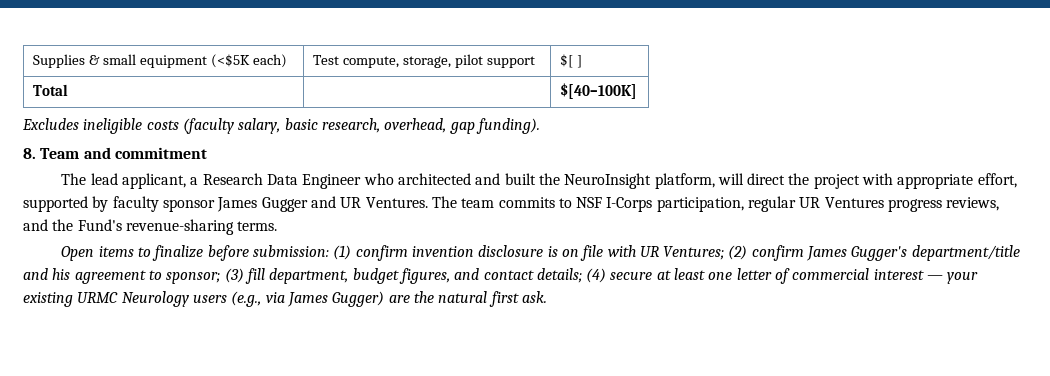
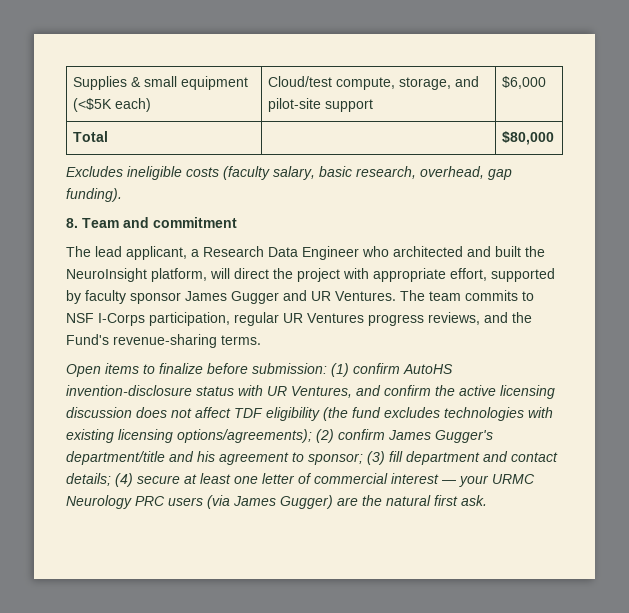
- Supplies & small equipment (<$5K each) | Test compute, storage, pilot support | $[ ]
+ Supplies & small equipment (<$5K each) | Cloud/test compute, storage, and pilot-site support | $6,000
- Total | | $[40–100K]
+ Total | | $80,000
- Open items to finalize before submission: (1) confirm invention disclosure is on file with UR Ventures; (2) confirm James Gugger's department/title and his agreement to sponsor; (3) fill department, budget figures, and contact details; (4) secure at least one letter of commercial interest — your existing URMC Neurology users (e.g., via James Gugger) are the natural first ask.
+ Open items to finalize before submission: (1) confirm AutoHS invention-disclosure status with UR Ventures, and confirm the active licensing discussion does not affect TDF eligibility (the fund excludes technologies with existing licensing options/agreements); (2) confirm James Gugger's department/title and his agreement to sponsor; (3) fill department and contact details; (4) secure at least one letter of commercial interest — your URMC Neurology PRC users (via James Gugger) are the natural first ask.

